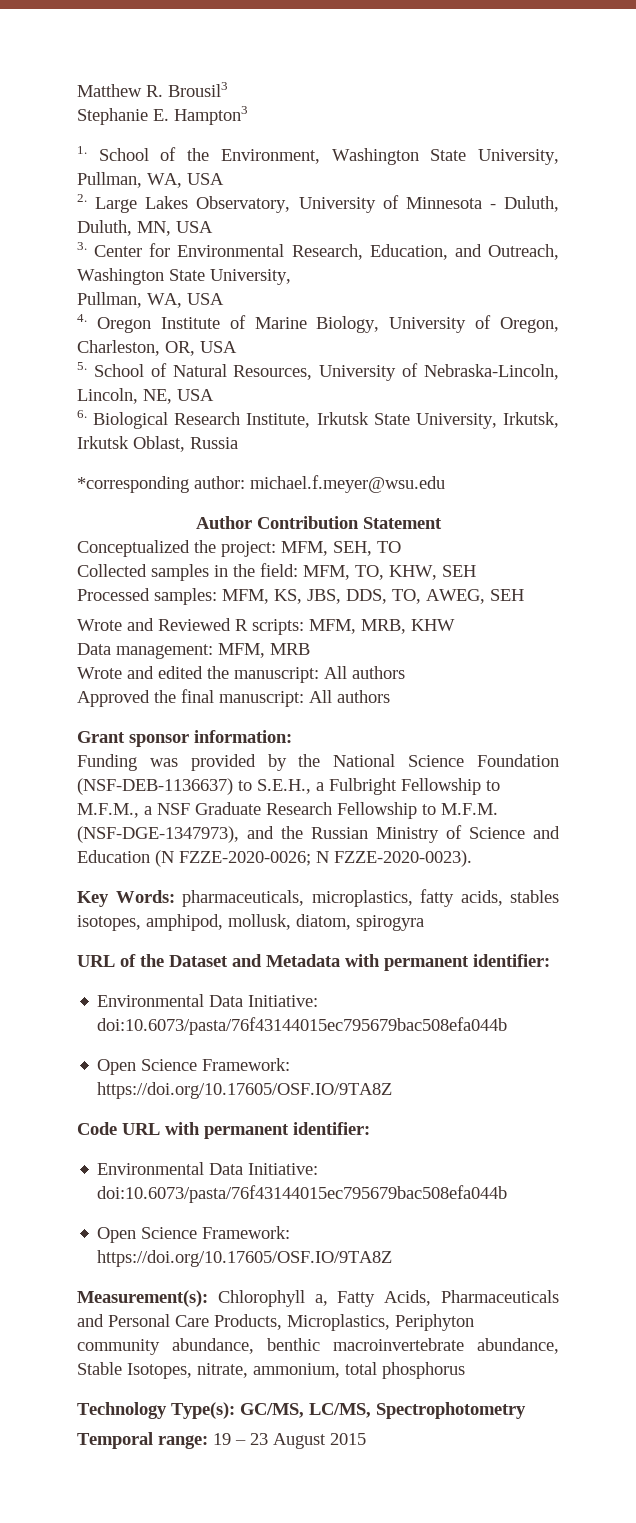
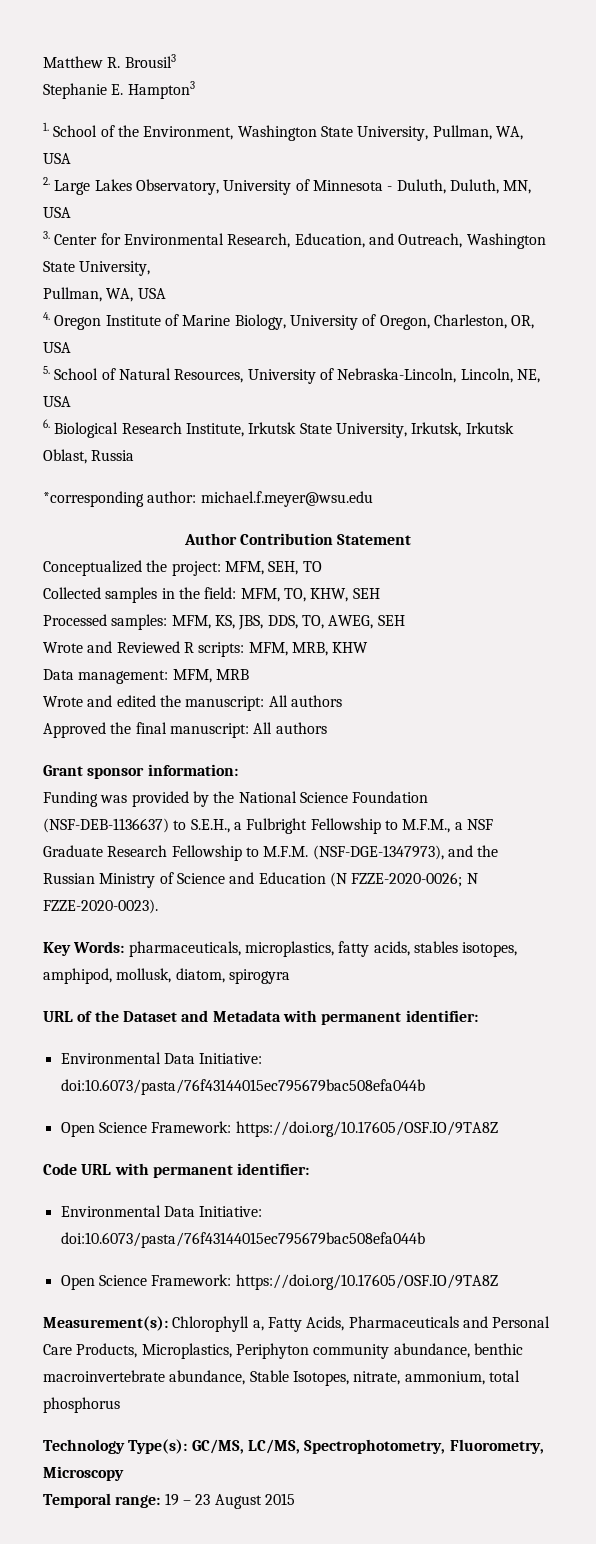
- Technology Type(s): GC/MS, LC/MS, Spectrophotometry
+ Technology Type(s): GC/MS, LC/MS, Spectrophotometry, Fluorometry, Microscopy

